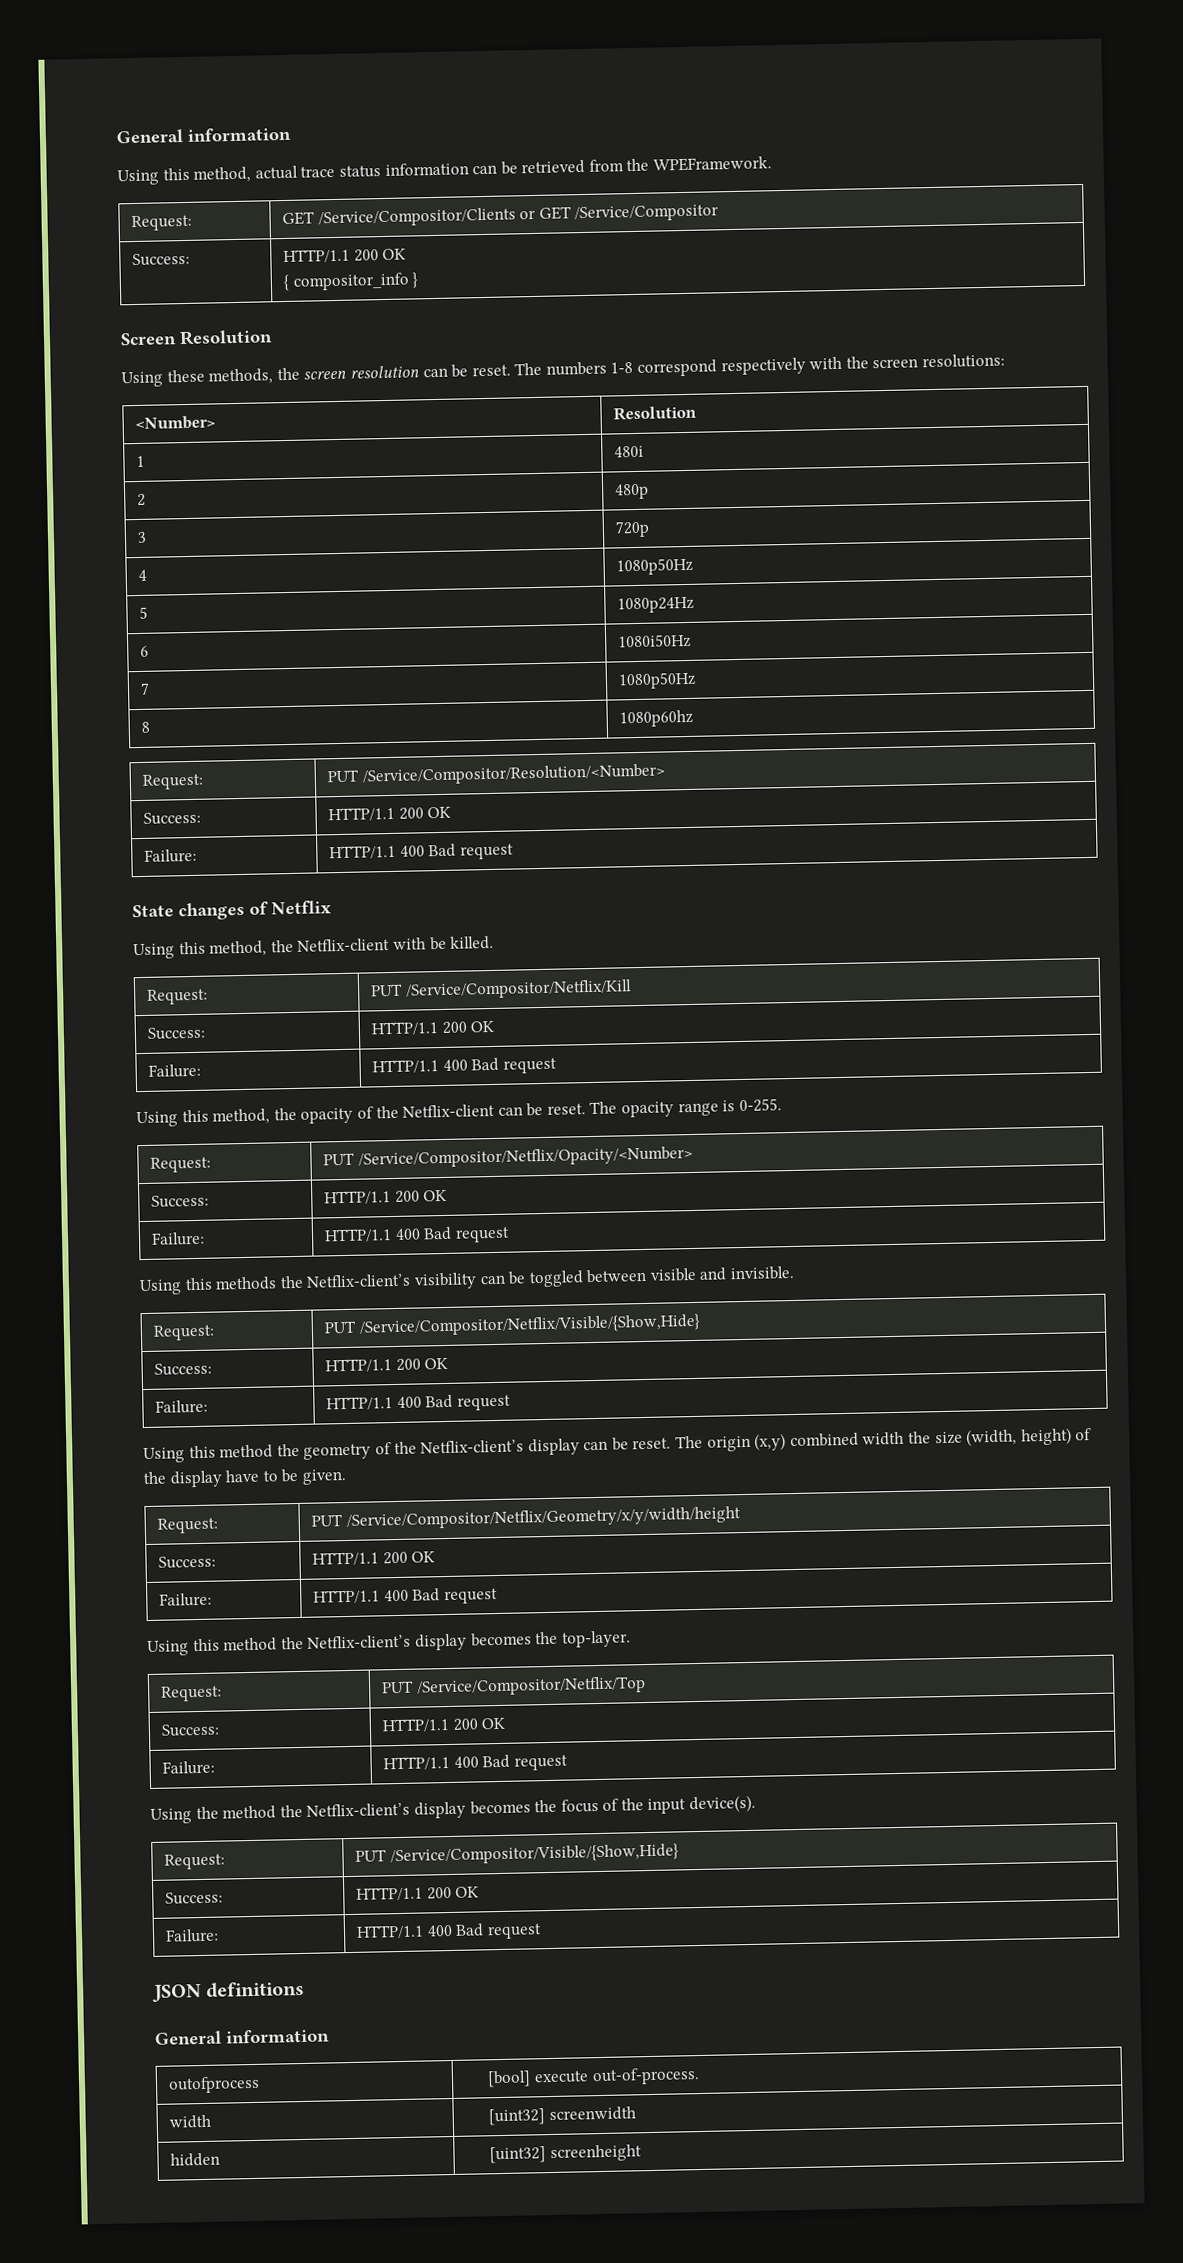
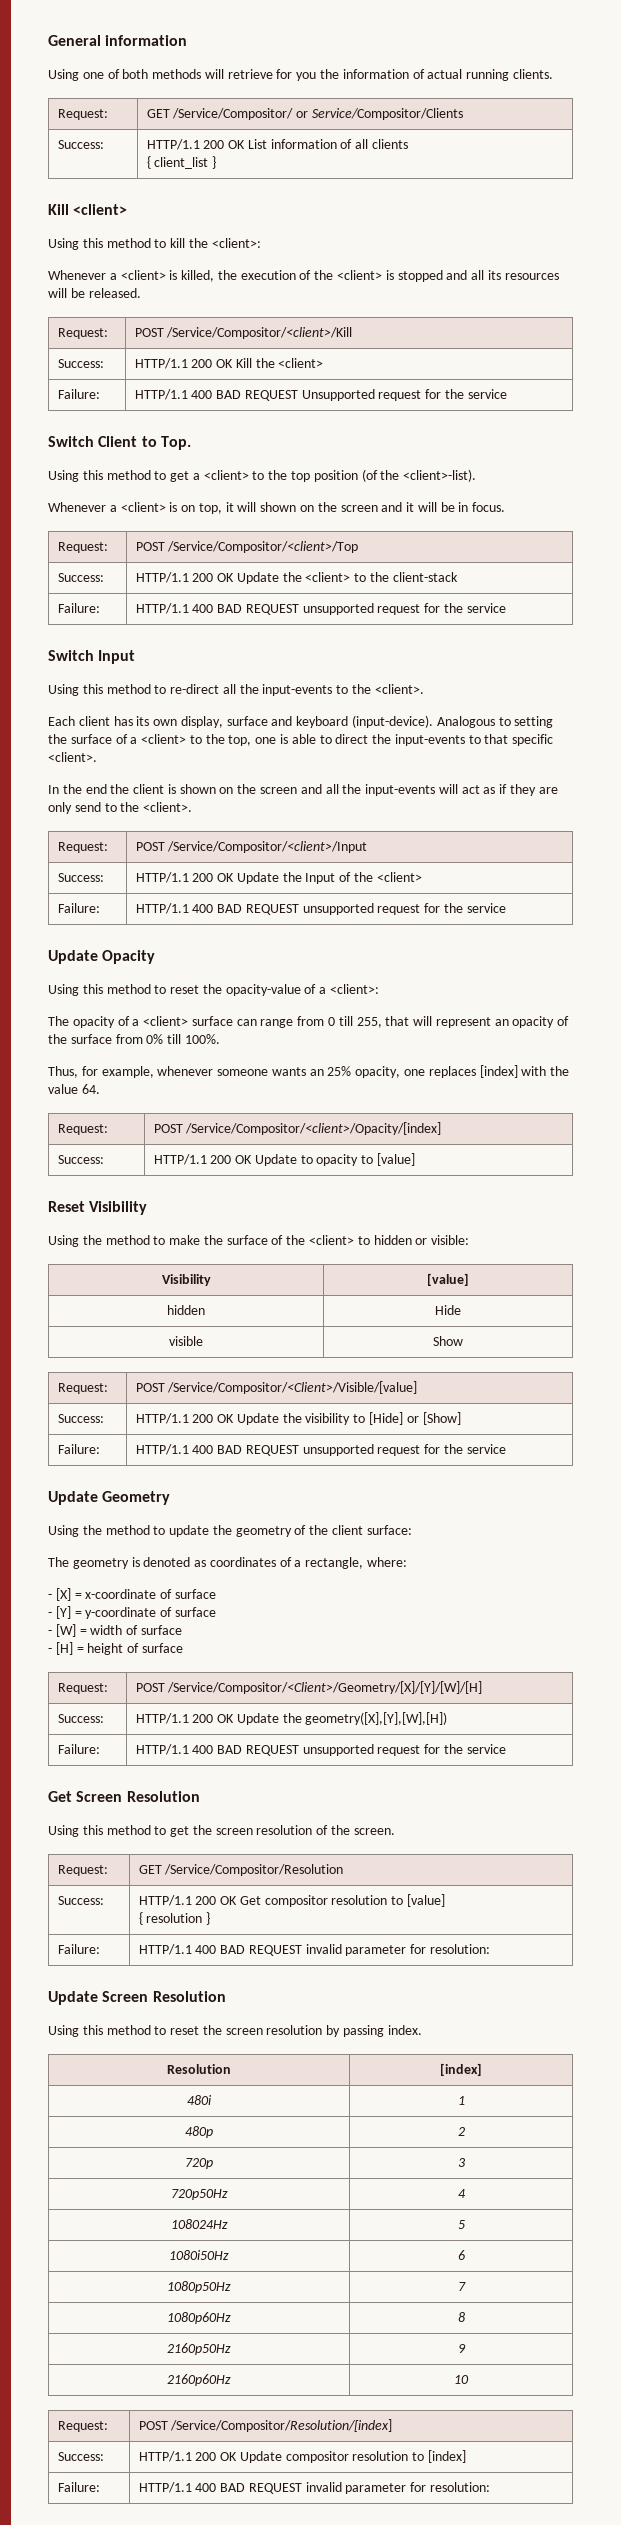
- Using this method, actual trace status information can be retrieved from the WPEFramework.
- Request: | GET /Service/Compositor/Clients or GET /Service/Compositor
- Success: | HTTP/1.1 200 OK
- { compositor_info }
- Screen Resolution
- Using these methods, the screen resolution can be reset. The numbers 1-8 correspond respectively with the screen resolutions:
- <Number> | Resolution
- 1 | 480i
- 2 | 480p
- 3 | 720p
- 4 | 1080p50Hz
- 5 | 1080p24Hz
- 6 | 1080i50Hz
- 7 | 1080p50Hz
- 8 | 1080p60hz
- Request: | PUT /Service/Compositor/Resolution/<Number>
- Success: | HTTP/1.1 200 OK
- Failure: | HTTP/1.1 400 Bad request
- State changes of Netflix
- Using this method, the Netflix-client with be killed.
- Request: | PUT /Service/Compositor/Netflix/Kill
- Success: | HTTP/1.1 200 OK
- Failure: | HTTP/1.1 400 Bad request
- Using this method, the opacity of the Netflix-client can be reset. The opacity range is 0-255.
- Request: | PUT /Service/Compositor/Netflix/Opacity/<Number>
- Success: | HTTP/1.1 200 OK
- Failure: | HTTP/1.1 400 Bad request
- Using this methods the Netflix-client’s visibility can be toggled between visible and invisible.
- Request: | PUT /Service/Compositor/Netflix/Visible/{Show,Hide}
- Success: | HTTP/1.1 200 OK
- Failure: | HTTP/1.1 400 Bad request
- Using this method the geometry of the Netflix-client’s display can be reset. The origin (x,y) combined width the size (width, height) of the display have to be given.
- Request: | PUT /Service/Compositor/Netflix/Geometry/x/y/width/height
- Success: | HTTP/1.1 200 OK
- Failure: | HTTP/1.1 400 Bad request
- Using this method the Netflix-client’s display becomes the top-layer.
- Request: | PUT /Service/Compositor/Netflix/Top
- Success: | HTTP/1.1 200 OK
- Failure: | HTTP/1.1 400 Bad request
- Using the method the Netflix-client’s display becomes the focus of the input device(s).
- Request: | PUT /Service/Compositor/Visible/{Show,Hide}
- Success: | HTTP/1.1 200 OK
- Failure: | HTTP/1.1 400 Bad request
- JSON definitions
- General information
- outofprocess | [bool] execute out-of-process.
- width | [uint32] screenwidth
- hidden | [uint32] screenheight
+ Using one of both methods will retrieve for you the information of actual running clients.
+ Request: | GET /Service/Compositor/ or Service/Compositor/Clients
+ Success: | HTTP/1.1 200 OK List information of all clients
+ { client_list }
+ Kill <client>
+ Using this method to kill the <client>:
+ Whenever a <client> is killed, the execution of the <client> is stopped and all its resources will be released.
+ Request: | POST /Service/Compositor/<client>/Kill
+ Success: | HTTP/1.1 200 OK Kill the <client>
+ Failure: | HTTP/1.1 400 BAD REQUEST Unsupported request for the service
+ Switch Client to Top.
+ Using this method to get a <client> to the top position (of the <client>-list).
+ Whenever a <client> is on top, it will shown on the screen and it will be in focus.
+ Request: | POST /Service/Compositor/<client>/Top
+ Success: | HTTP/1.1 200 OK Update the <client> to the client-stack
+ Failure: | HTTP/1.1 400 BAD REQUEST unsupported request for the service
+ Switch Input
+ Using this method to re-direct all the input-events to the <client>.
+ Each client has its own display, surface and keyboard (input-device). Analogous to setting the surface of a <client> to the top, one is able to direct the input-events to that specific <client>.
+ In the end the client is shown on the screen and all the input-events will act as if they are only send to the <client>.
+ Request: | POST /Service/Compositor/<client>/Input
+ Success: | HTTP/1.1 200 OK Update the Input of the <client>
+ Failure: | HTTP/1.1 400 BAD REQUEST unsupported request for the service
+ Update Opacity
+ Using this method to reset the opacity-value of a <client>:
+ The opacity of a <client> surface can range from 0 till 255, that will represent an opacity of the surface from 0% till 100%.
+ Thus, for example, whenever someone wants an 25% opacity, one replaces [index] with the value 64.
+ Request: | POST /Service/Compositor/<client>/Opacity/[index]
+ Success: | HTTP/1.1 200 OK Update to opacity to [value]
+ Reset Visibility
+ Using the method to make the surface of the <client> to hidden or visible:
+ Visibility | [value]
+ hidden | Hide
+ visible | Show
+ Request: | POST /Service/Compositor/<Client>/Visible/[value]
+ Success: | HTTP/1.1 200 OK Update the visibility to [Hide] or [Show]
+ Failure: | HTTP/1.1 400 BAD REQUEST unsupported request for the service
+ Update Geometry
+ Using the method to update the geometry of the client surface:
+ The geometry is denoted as coordinates of a rectangle, where:
+ - [X] = x-coordinate of surface
+ - [Y] = y-coordinate of surface
+ - [W] = width of surface
+ - [H] = height of surface
+ Request: | POST /Service/Compositor/<Client>/Geometry/[X]/[Y]/[W]/[H]
+ Success: | HTTP/1.1 200 OK Update the geometry([X],[Y],[W],[H])
+ Failure: | HTTP/1.1 400 BAD REQUEST unsupported request for the service
+ Get Screen Resolution
+ Using this method to get the screen resolution of the screen.
+ Request: | GET /Service/Compositor/Resolution
+ Success: | HTTP/1.1 200 OK Get compositor resolution to [value]
+ { resolution }
+ Failure: | HTTP/1.1 400 BAD REQUEST invalid parameter for resolution:
+ Update Screen Resolution
+ Using this method to reset the screen resolution by passing index.
+ Resolution | [index]
+ 480i | 1
+ 480p | 2
+ 720p | 3
+ 720p50Hz | 4
+ 108024Hz | 5
+ 1080i50Hz | 6
+ 1080p50Hz | 7
+ 1080p60Hz | 8
+ 2160p50Hz | 9
+ 2160p60Hz | 10
+ Request: | POST /Service/Compositor/Resolution/[index]
+ Success: | HTTP/1.1 200 OK Update compositor resolution to [index]
+ Failure: | HTTP/1.1 400 BAD REQUEST invalid parameter for resolution:

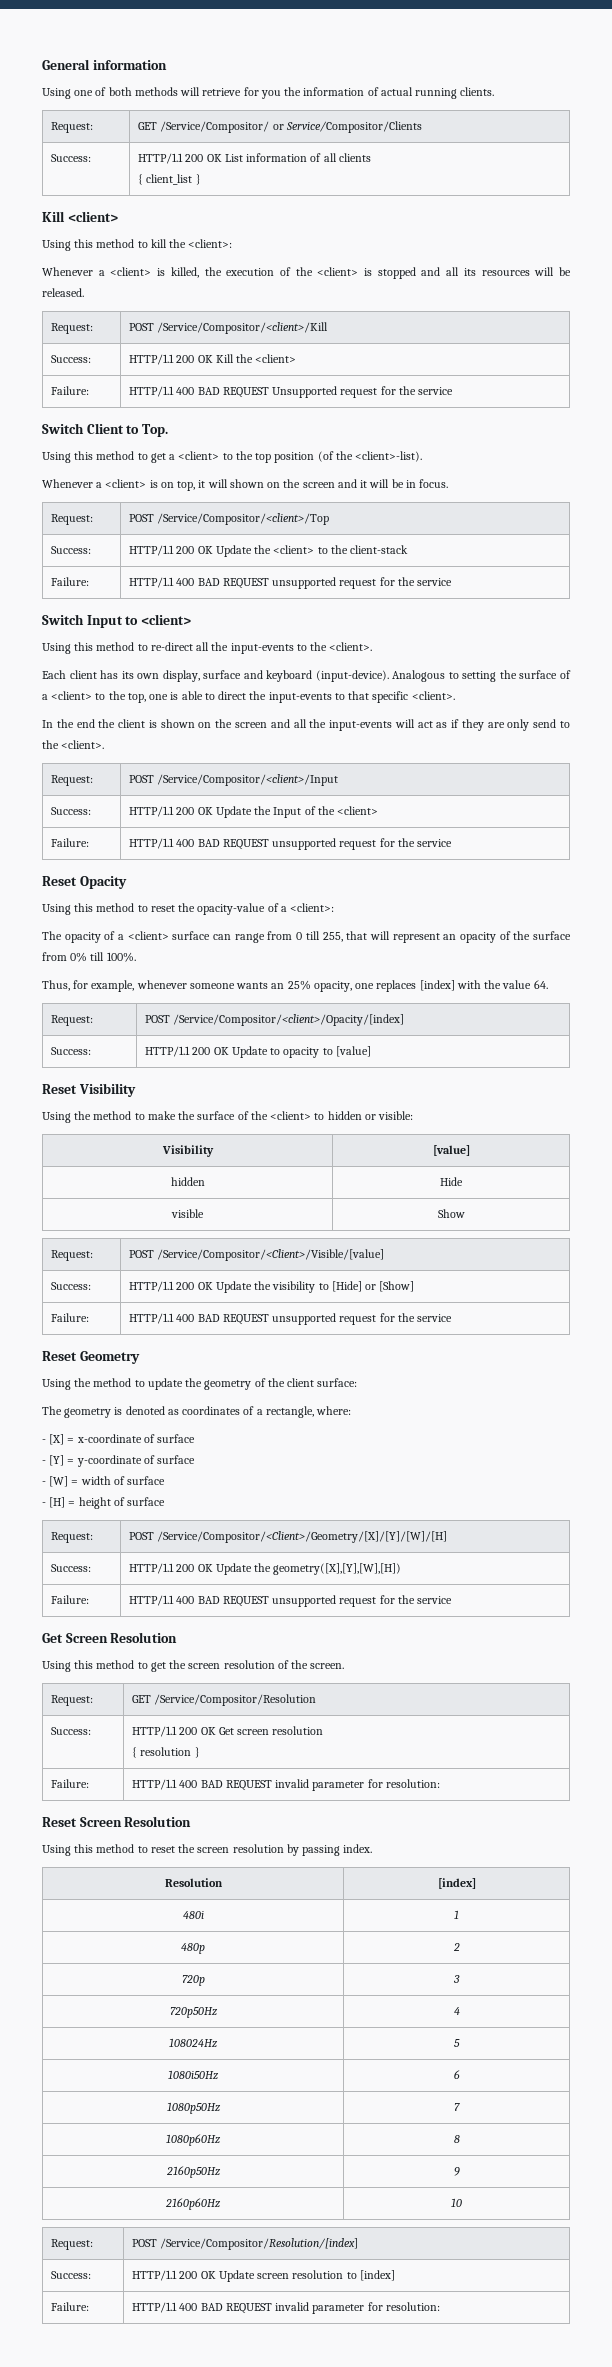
- Switch Input
+ Switch Input to <client>
- Update Opacity
+ Reset Opacity
- Update Geometry
+ Reset Geometry
- Success: | HTTP/1.1 200 OK Get compositor resolution to [value]
+ Success: | HTTP/1.1 200 OK Get screen resolution
- Update Screen Resolution
+ Reset Screen Resolution
- Success: | HTTP/1.1 200 OK Update compositor resolution to [index]
+ Success: | HTTP/1.1 200 OK Update screen resolution to [index]

